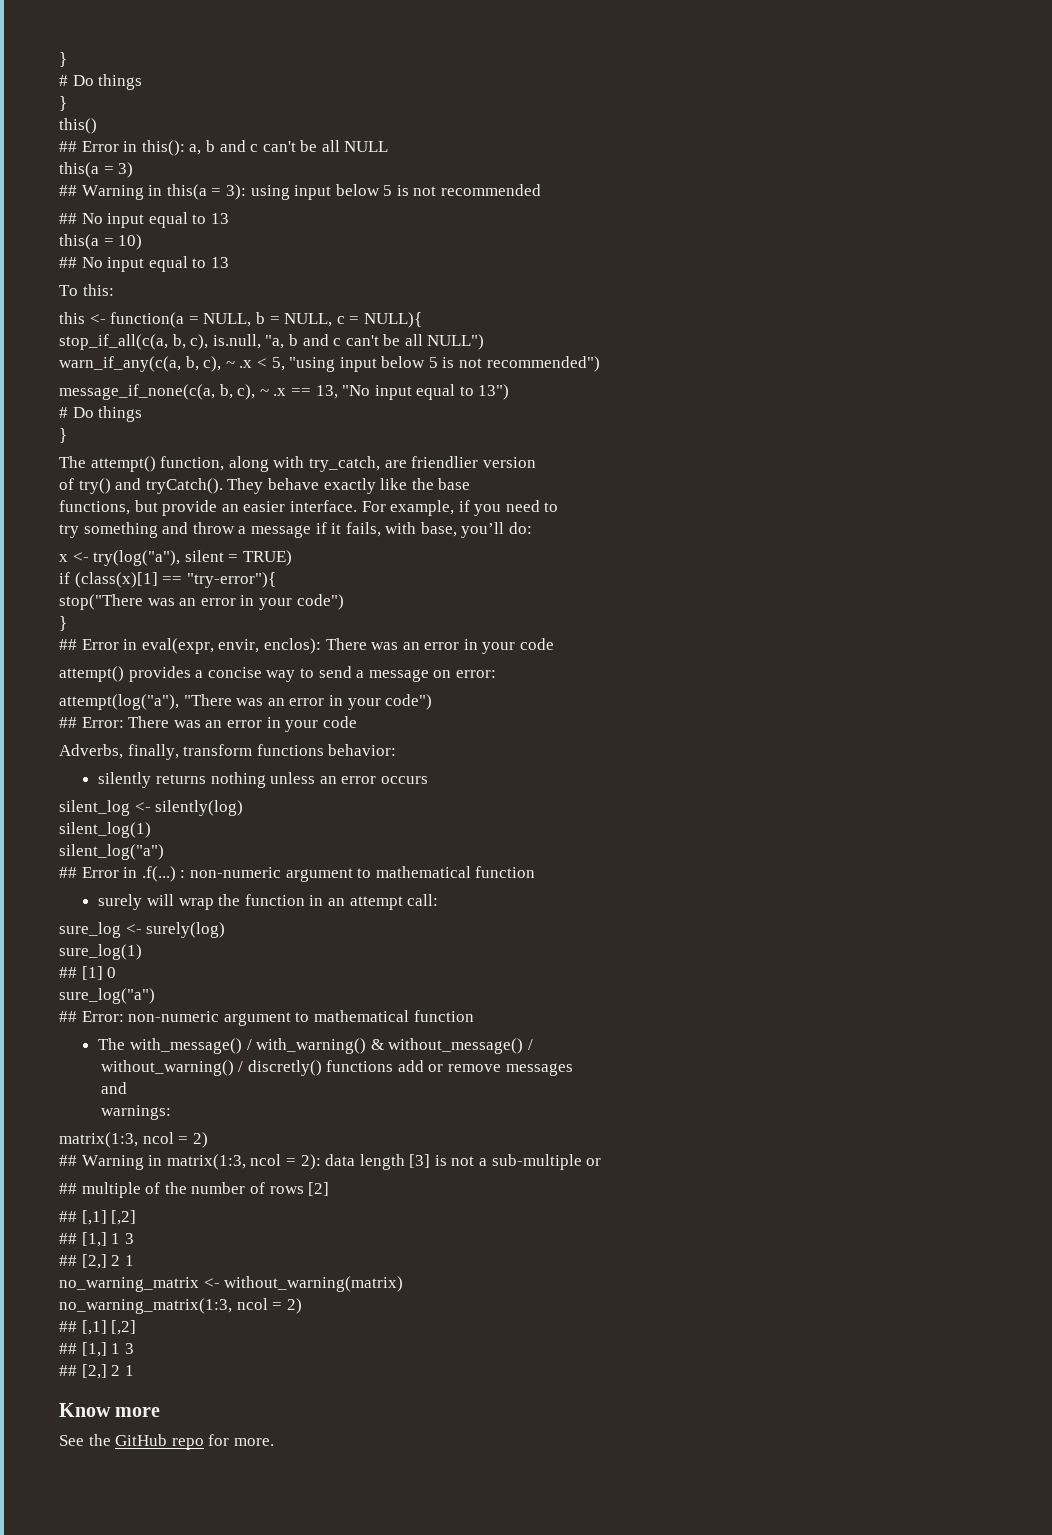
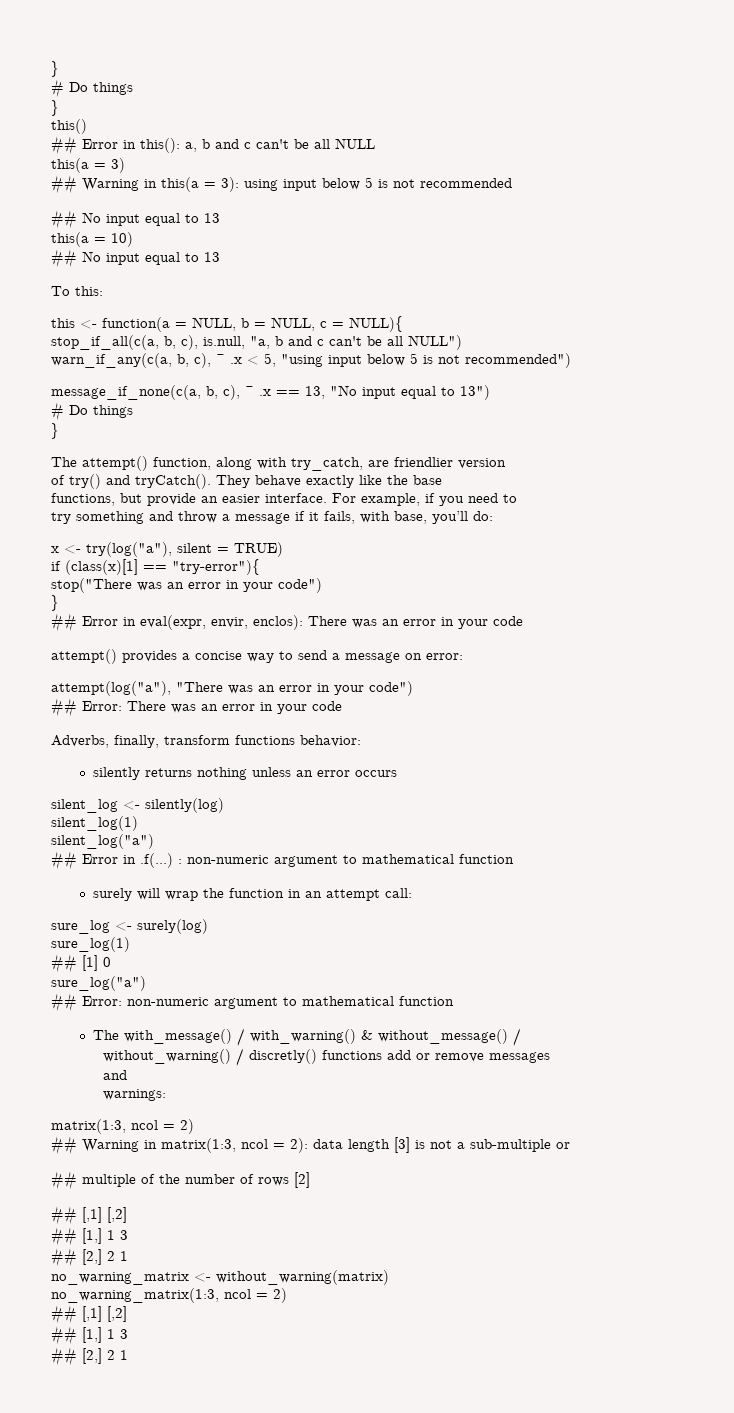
- Know more
- See the GitHub repo for more.

